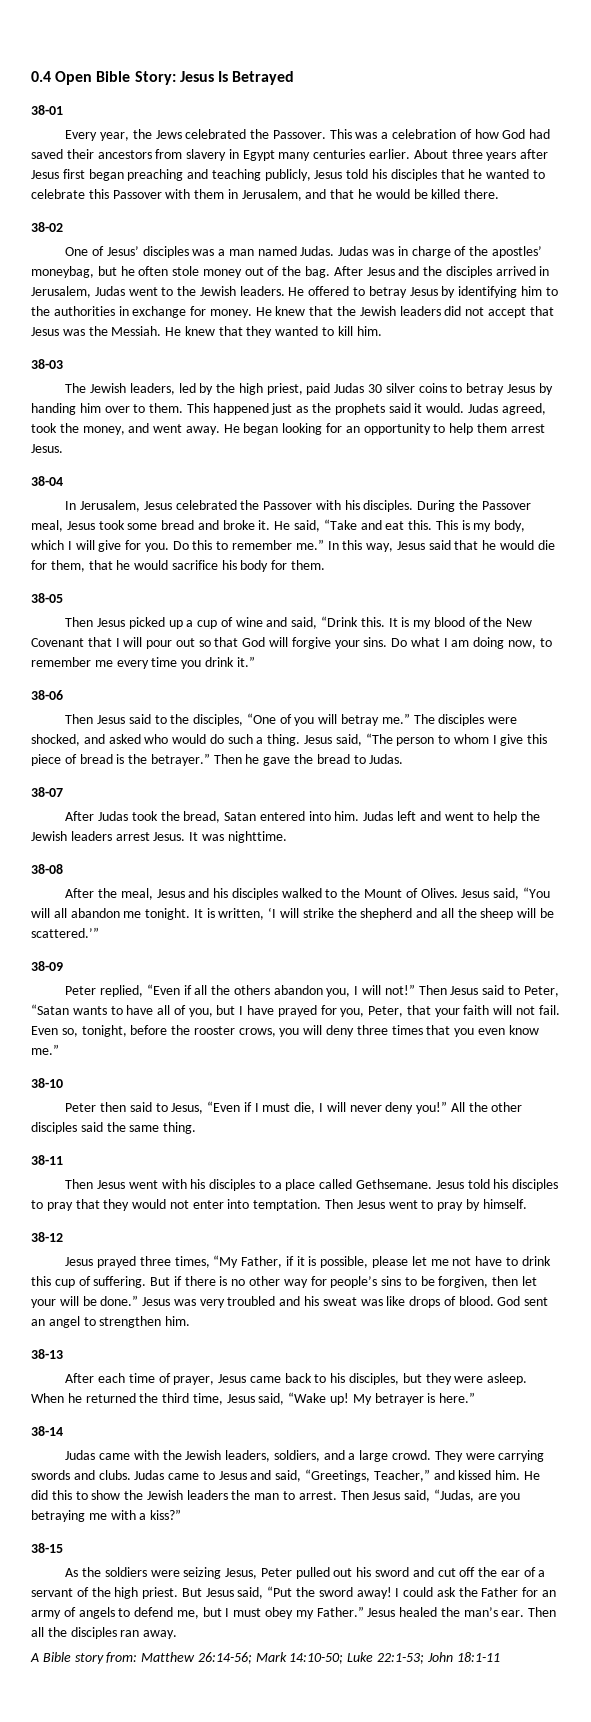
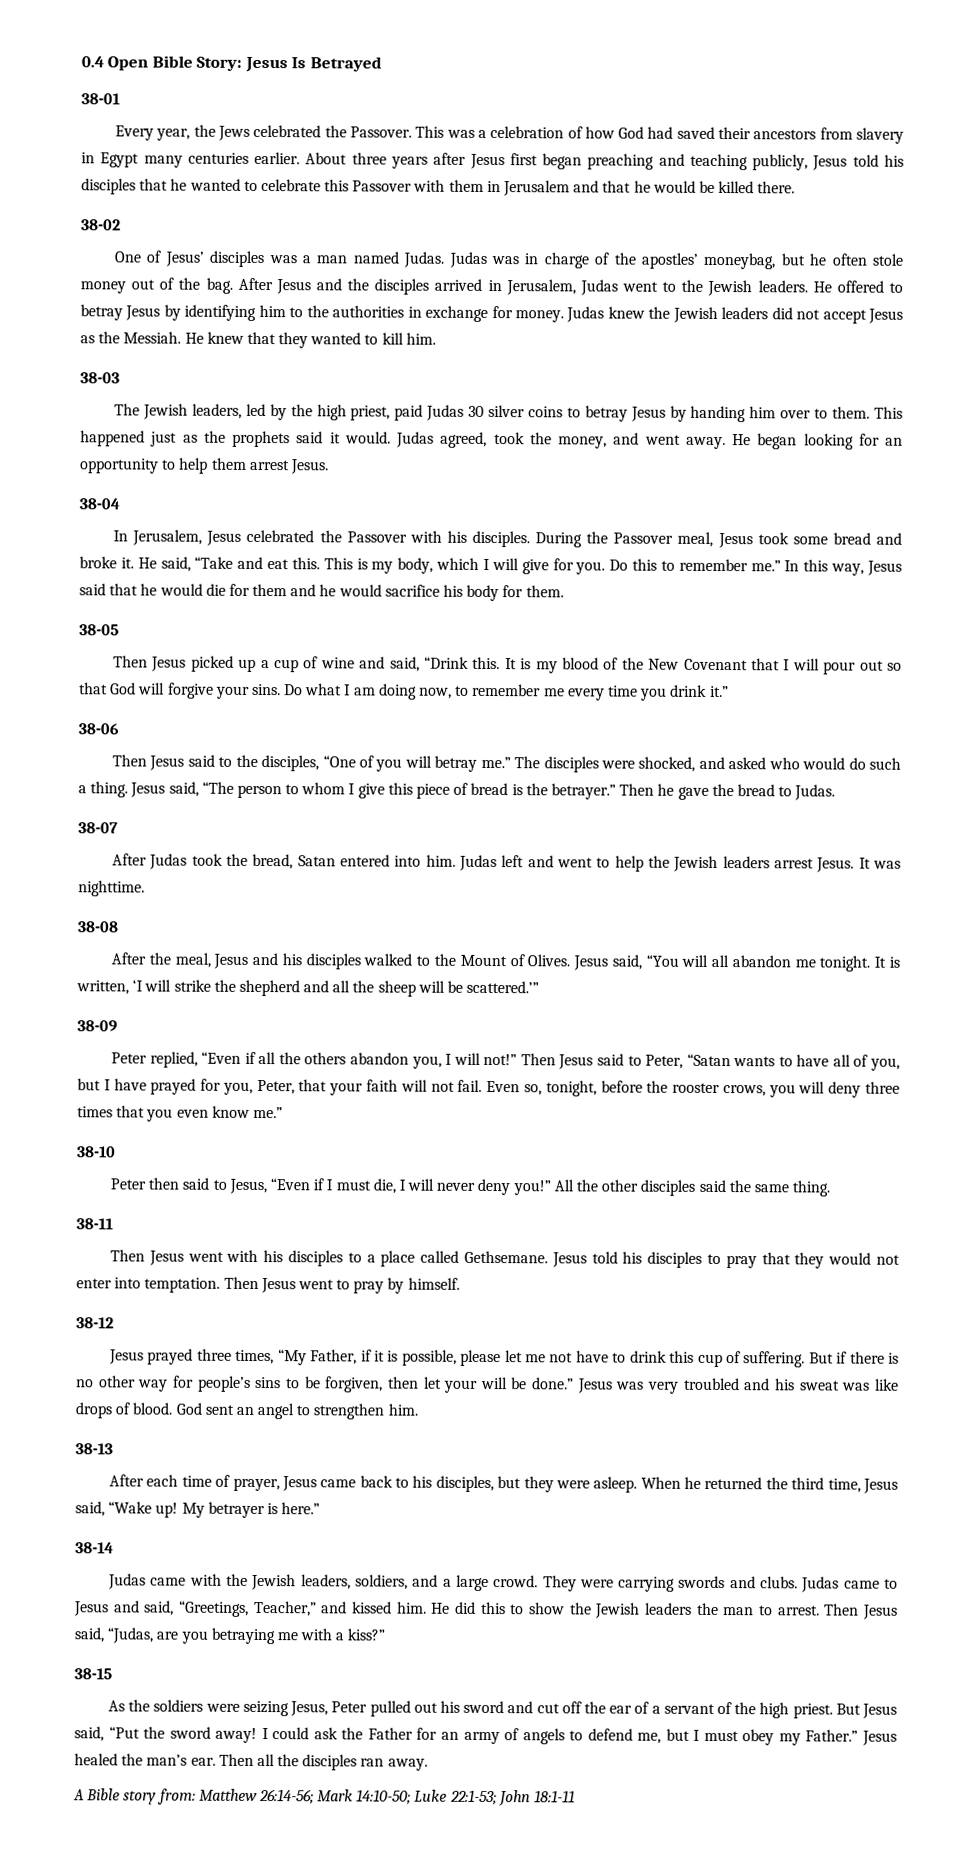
- About three years after Jesus first began preaching and teaching publicly, Jesus told his disciples that he wanted to celebrate this Passover with them in Jerusalem, and that he would be killed there.
+ About three years after Jesus first began preaching and teaching publicly, Jesus told his disciples that he wanted to celebrate this Passover with them in Jerusalem and that he would be killed there.
- He knew that the Jewish leaders did not accept that Jesus was the Messiah.
+ Judas knew the Jewish leaders did not accept Jesus as the Messiah.
- In this way, Jesus said that he would die for them, that he would sacrifice his body for them.
+ In this way, Jesus said that he would die for them and he would sacrifice his body for them.

